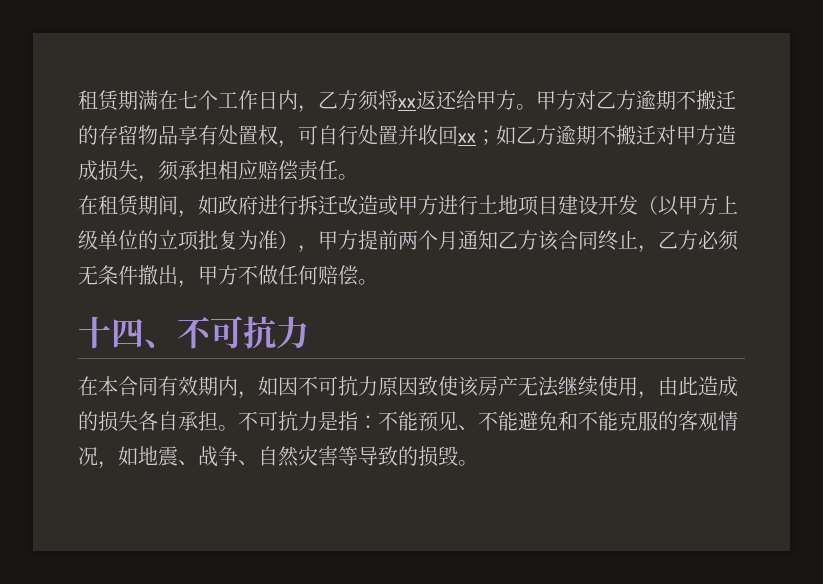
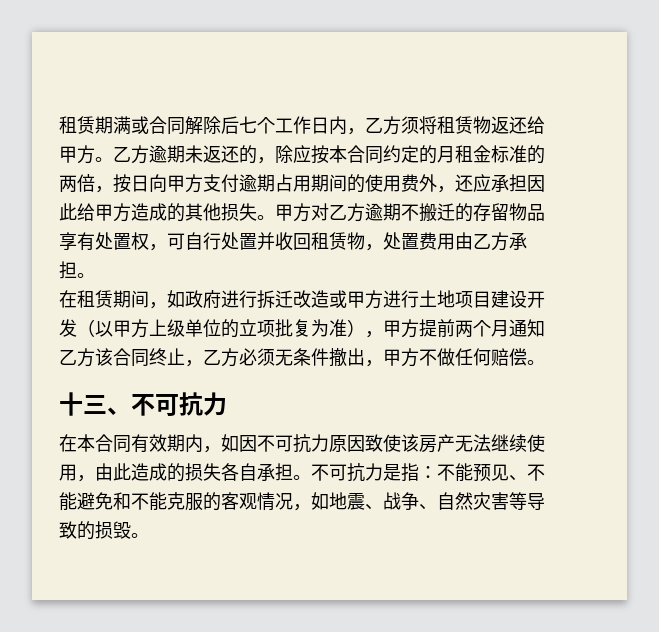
- 租赁期满在七个工作日内，乙方须将xx返还给甲方。
+ 租赁期满或合同解除后七个工作日内，乙方须将租赁物返还给甲方。
+ 乙方逾期未返还的，除应按本合同约定的月租金标准的两倍，按日向甲方支付逾期占用期间的使用费外，还应承担因此给甲方造成的其他损失。
- 甲方对乙方逾期不搬迁的存留物品享有处置权，可自行处置并收回xx；如乙方逾期不搬迁对甲方造成损失，须承担相应赔偿责任。
+ 甲方对乙方逾期不搬迁的存留物品享有处置权，可自行处置并收回租赁物，处置费用由乙方承担。
- 十四、不可抗力
+ 十三、不可抗力

